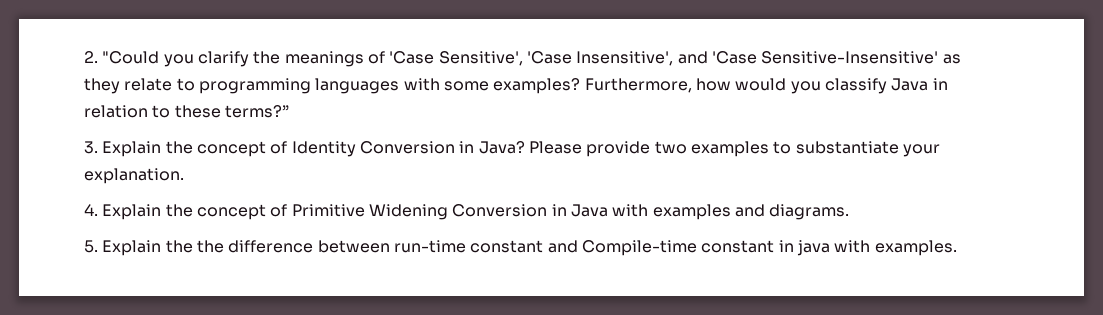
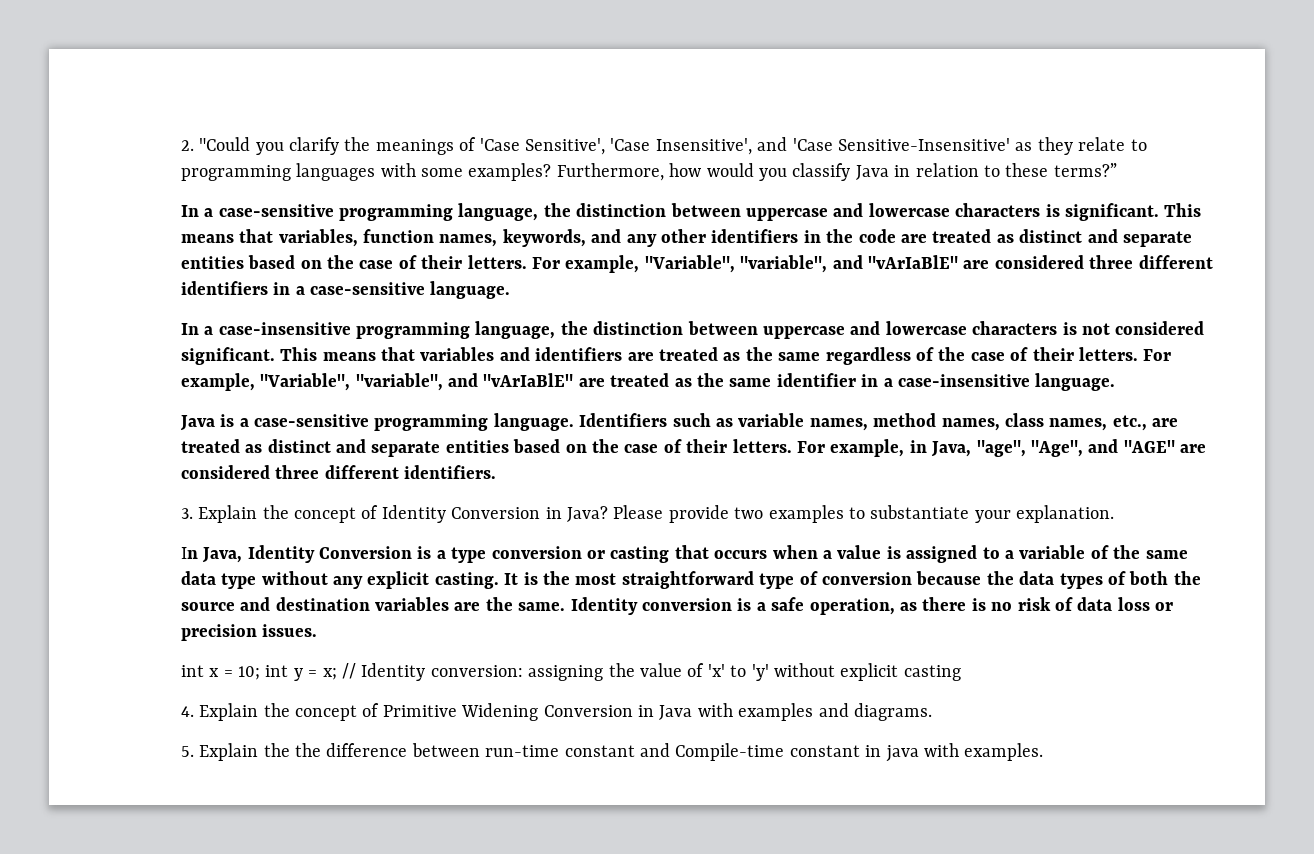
+ In a case-sensitive programming language, the distinction between uppercase and lowercase characters is significant. This means that variables, function names, keywords, and any other identifiers in the code are treated as distinct and separate entities based on the case of their letters. For example, "Variable", "variable", and "vArIaBlE" are considered three different identifiers in a case-sensitive language.
+ In a case-insensitive programming language, the distinction between uppercase and lowercase characters is not considered significant. This means that variables and identifiers are treated as the same regardless of the case of their letters. For example, "Variable", "variable", and "vArIaBlE" are treated as the same identifier in a case-insensitive language.
+ Java is a case-sensitive programming language. Identifiers such as variable names, method names, class names, etc., are treated as distinct and separate entities based on the case of their letters. For example, in Java, "age", "Age", and "AGE" are considered three different identifiers.
+ In Java, Identity Conversion is a type conversion or casting that occurs when a value is assigned to a variable of the same data type without any explicit casting. It is the most straightforward type of conversion because the data types of both the source and destination variables are the same. Identity conversion is a safe operation, as there is no risk of data loss or precision issues.
+ int x = 10; int y = x; // Identity conversion: assigning the value of 'x' to 'y' without explicit casting

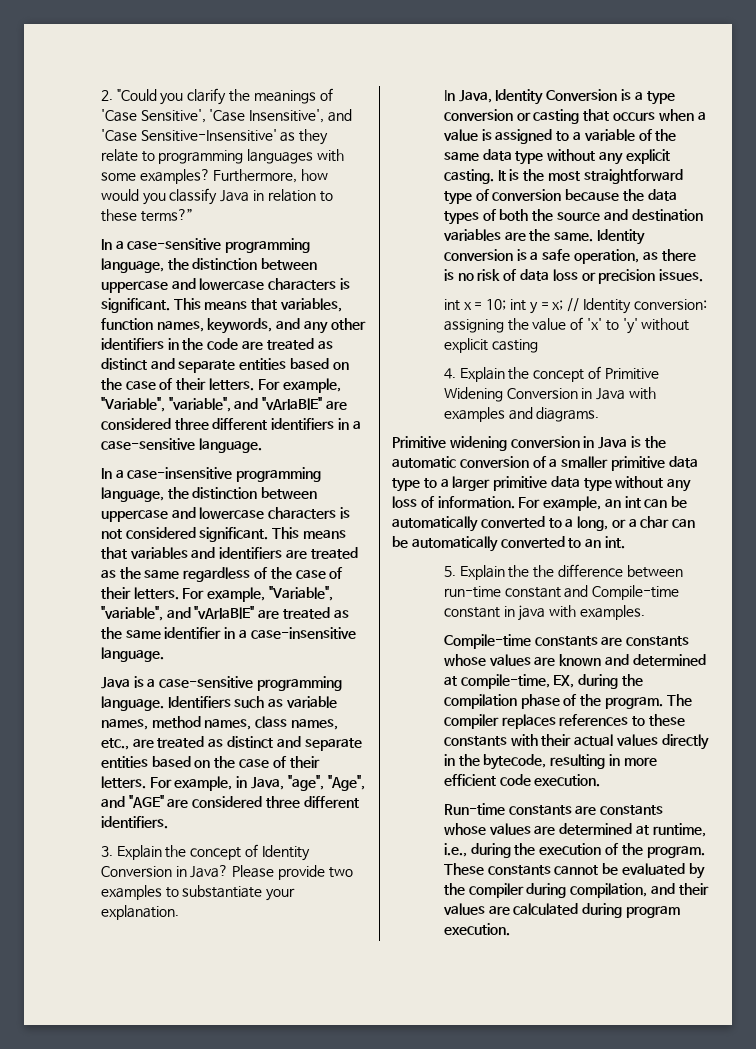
+ Primitive widening conversion in Java is the automatic conversion of a smaller primitive data type to a larger primitive data type without any loss of information. For example, an int can be automatically converted to a long, or a char can be automatically converted to an int.
+ Compile-time constants are constants whose values are known and determined at compile-time, EX, during the compilation phase of the program. The compiler replaces references to these constants with their actual values directly in the bytecode, resulting in more efficient code execution.
+ Run-time constants are constants whose values are determined at runtime, i.e., during the execution of the program. These constants cannot be evaluated by the compiler during compilation, and their values are calculated during program execution.

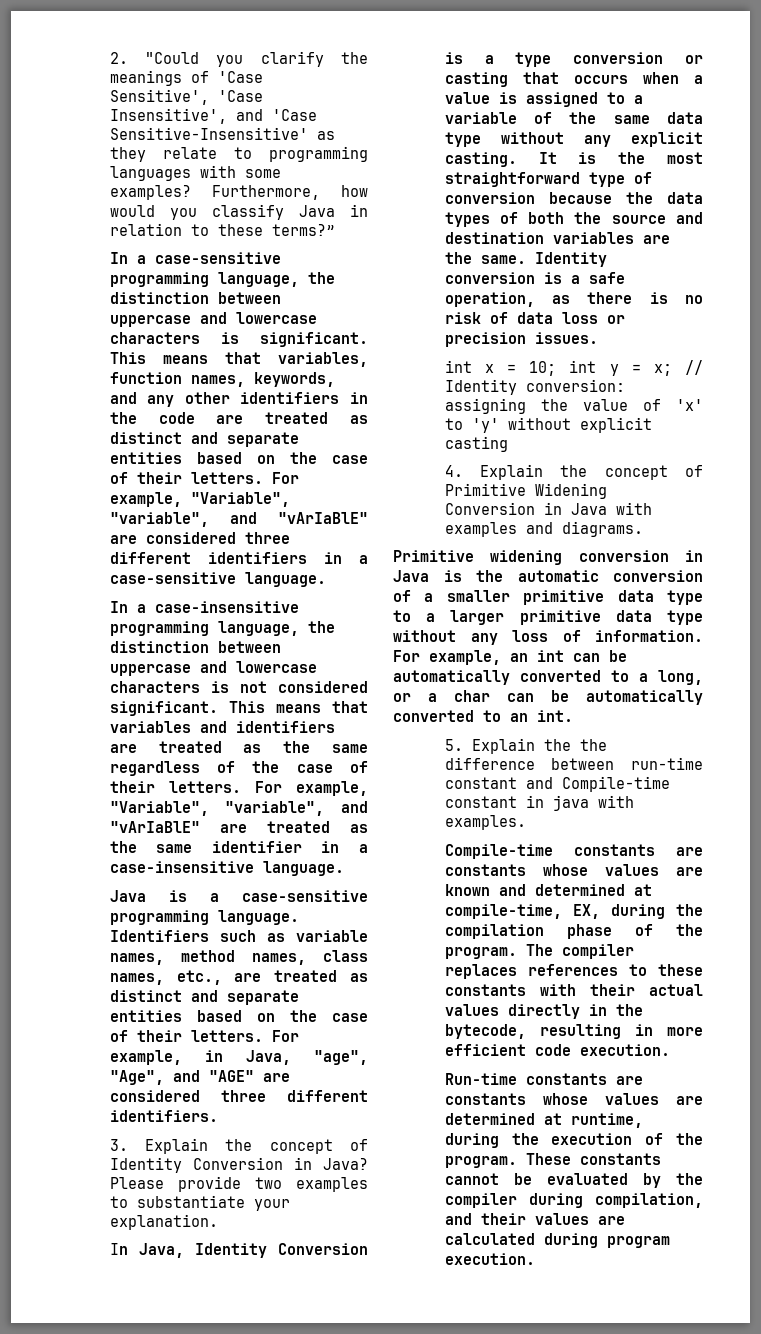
- Run-time constants are constants whose values are determined at runtime, i.e., during the execution of the program.
+ Run-time constants are constants whose values are determined at runtime, during the execution of the program.

